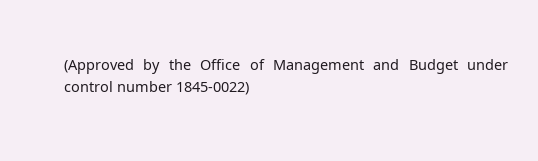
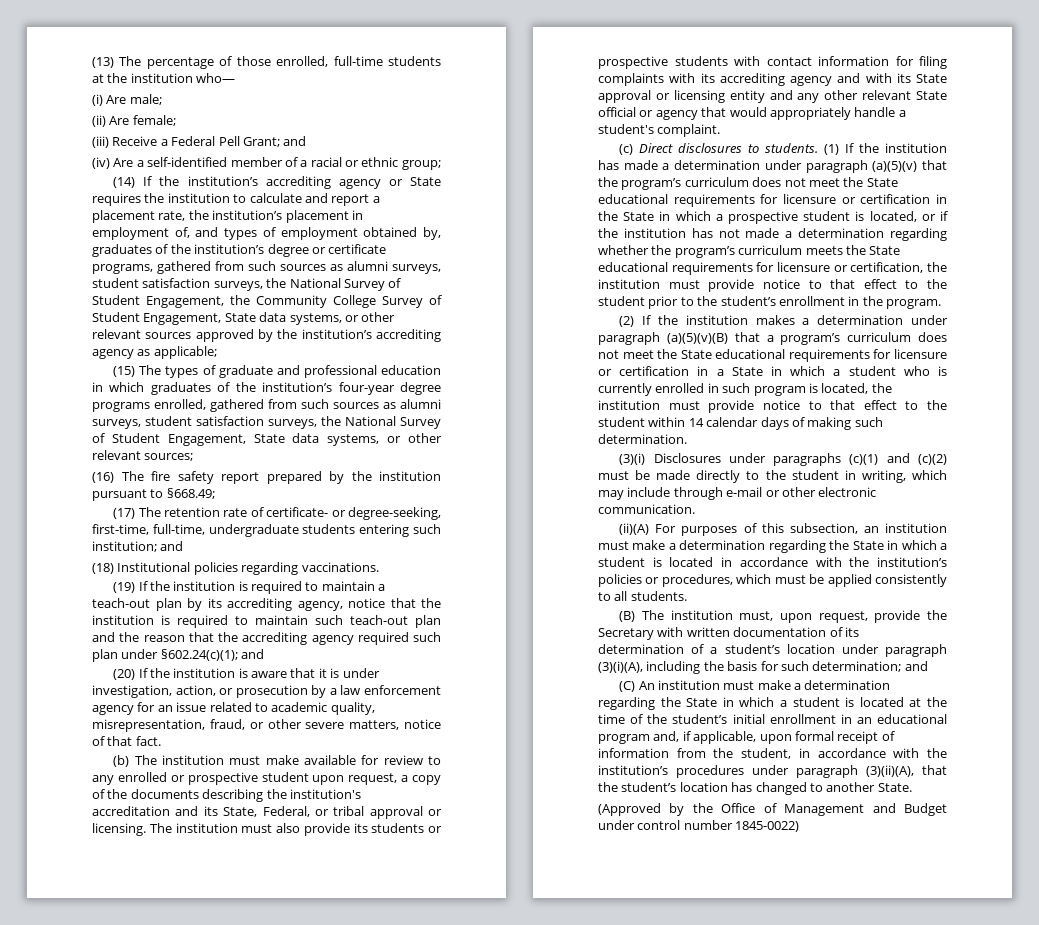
+ (13) The percentage of those enrolled, full-time students at the institution who—
+ (i) Are male;
+ (ii) Are female;
+ (iii) Receive a Federal Pell Grant; and
+ (iv) Are a self-identified member of a racial or ethnic group;
+ (14) If the institution’s accrediting agency or State requires the institution to calculate and report a placement rate, the institution’s placement in employment of, and types of employment obtained by, graduates of the institution’s degree or certificate programs, gathered from such sources as alumni surveys, student satisfaction surveys, the National Survey of Student Engagement, the Community College Survey of Student Engagement, State data systems, or other relevant sources approved by the institution’s accrediting agency as applicable;
+ (15) The types of graduate and professional education in which graduates of the institution’s four-year degree programs enrolled, gathered from such sources as alumni surveys, student satisfaction surveys, the National Survey of Student Engagement, State data systems, or other relevant sources;
+ (16) The fire safety report prepared by the institution pursuant to §668.49;
+ (17) The retention rate of certificate- or degree-seeking, first-time, full-time, undergraduate students entering such institution; and
+ (18) Institutional policies regarding vaccinations.
+ (19) If the institution is required to maintain a teach-out plan by its accrediting agency, notice that the institution is required to maintain such teach-out plan and the reason that the accrediting agency required such plan under §602.24(c)(1); and
+ (20) If the institution is aware that it is under investigation, action, or prosecution by a law enforcement agency for an issue related to academic quality, misrepresentation, fraud, or other severe matters, notice of that fact.
+ (b) The institution must make available for review to any enrolled or prospective student upon request, a copy of the documents describing the institution's accreditation and its State, Federal, or tribal approval or licensing. The institution must also provide its students or prospective students with contact information for filing complaints with its accrediting agency and with its State approval or licensing entity and any other relevant State official or agency that would appropriately handle a student's complaint.
+ (c) Direct disclosures to students. (1) If the institution has made a determination under paragraph (a)(5)(v) that the program’s curriculum does not meet the State educational requirements for licensure or certification in the State in which a prospective student is located, or if the institution has not made a determination regarding whether the program’s curriculum meets the State educational requirements for licensure or certification, the institution must provide notice to that effect to the student prior to the student’s enrollment in the program.
+ (2) If the institution makes a determination under paragraph (a)(5)(v)(B) that a program’s curriculum does not meet the State educational requirements for licensure or certification in a State in which a student who is currently enrolled in such program is located, the institution must provide notice to that effect to the student within 14 calendar days of making such determination.
+ (3)(i) Disclosures under paragraphs (c)(1) and (c)(2) must be made directly to the student in writing, which may include through e-mail or other electronic communication.
+ (ii)(A) For purposes of this subsection, an institution must make a determination regarding the State in which a student is located in accordance with the institution’s policies or procedures, which must be applied consistently to all students.
+ (B) The institution must, upon request, provide the Secretary with written documentation of its determination of a student’s location under paragraph (3)(i)(A), including the basis for such determination; and
+ (C) An institution must make a determination regarding the State in which a student is located at the time of the student’s initial enrollment in an educational program and, if applicable, upon formal receipt of information from the student, in accordance with the institution’s procedures under paragraph (3)(ii)(A), that the student’s location has changed to another State.

